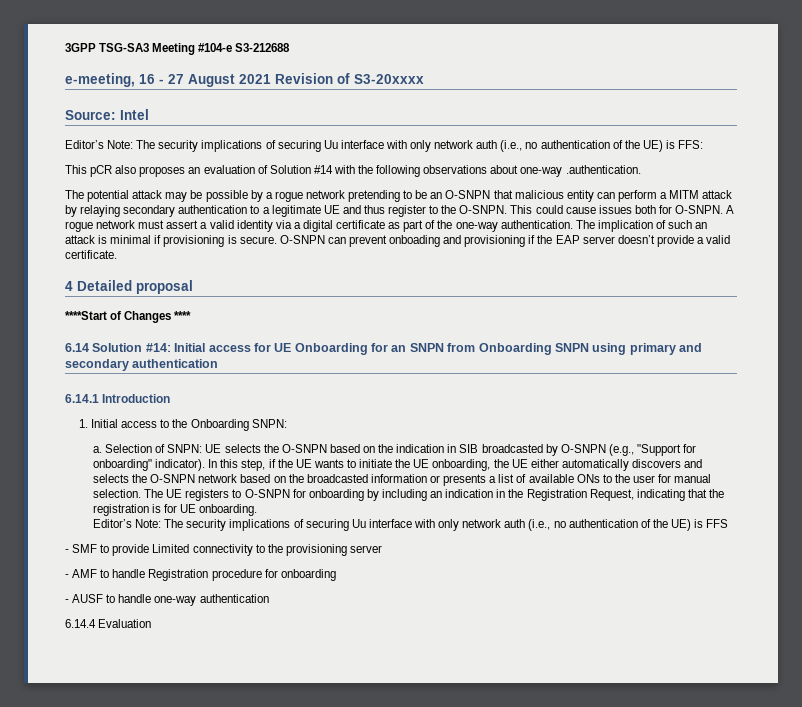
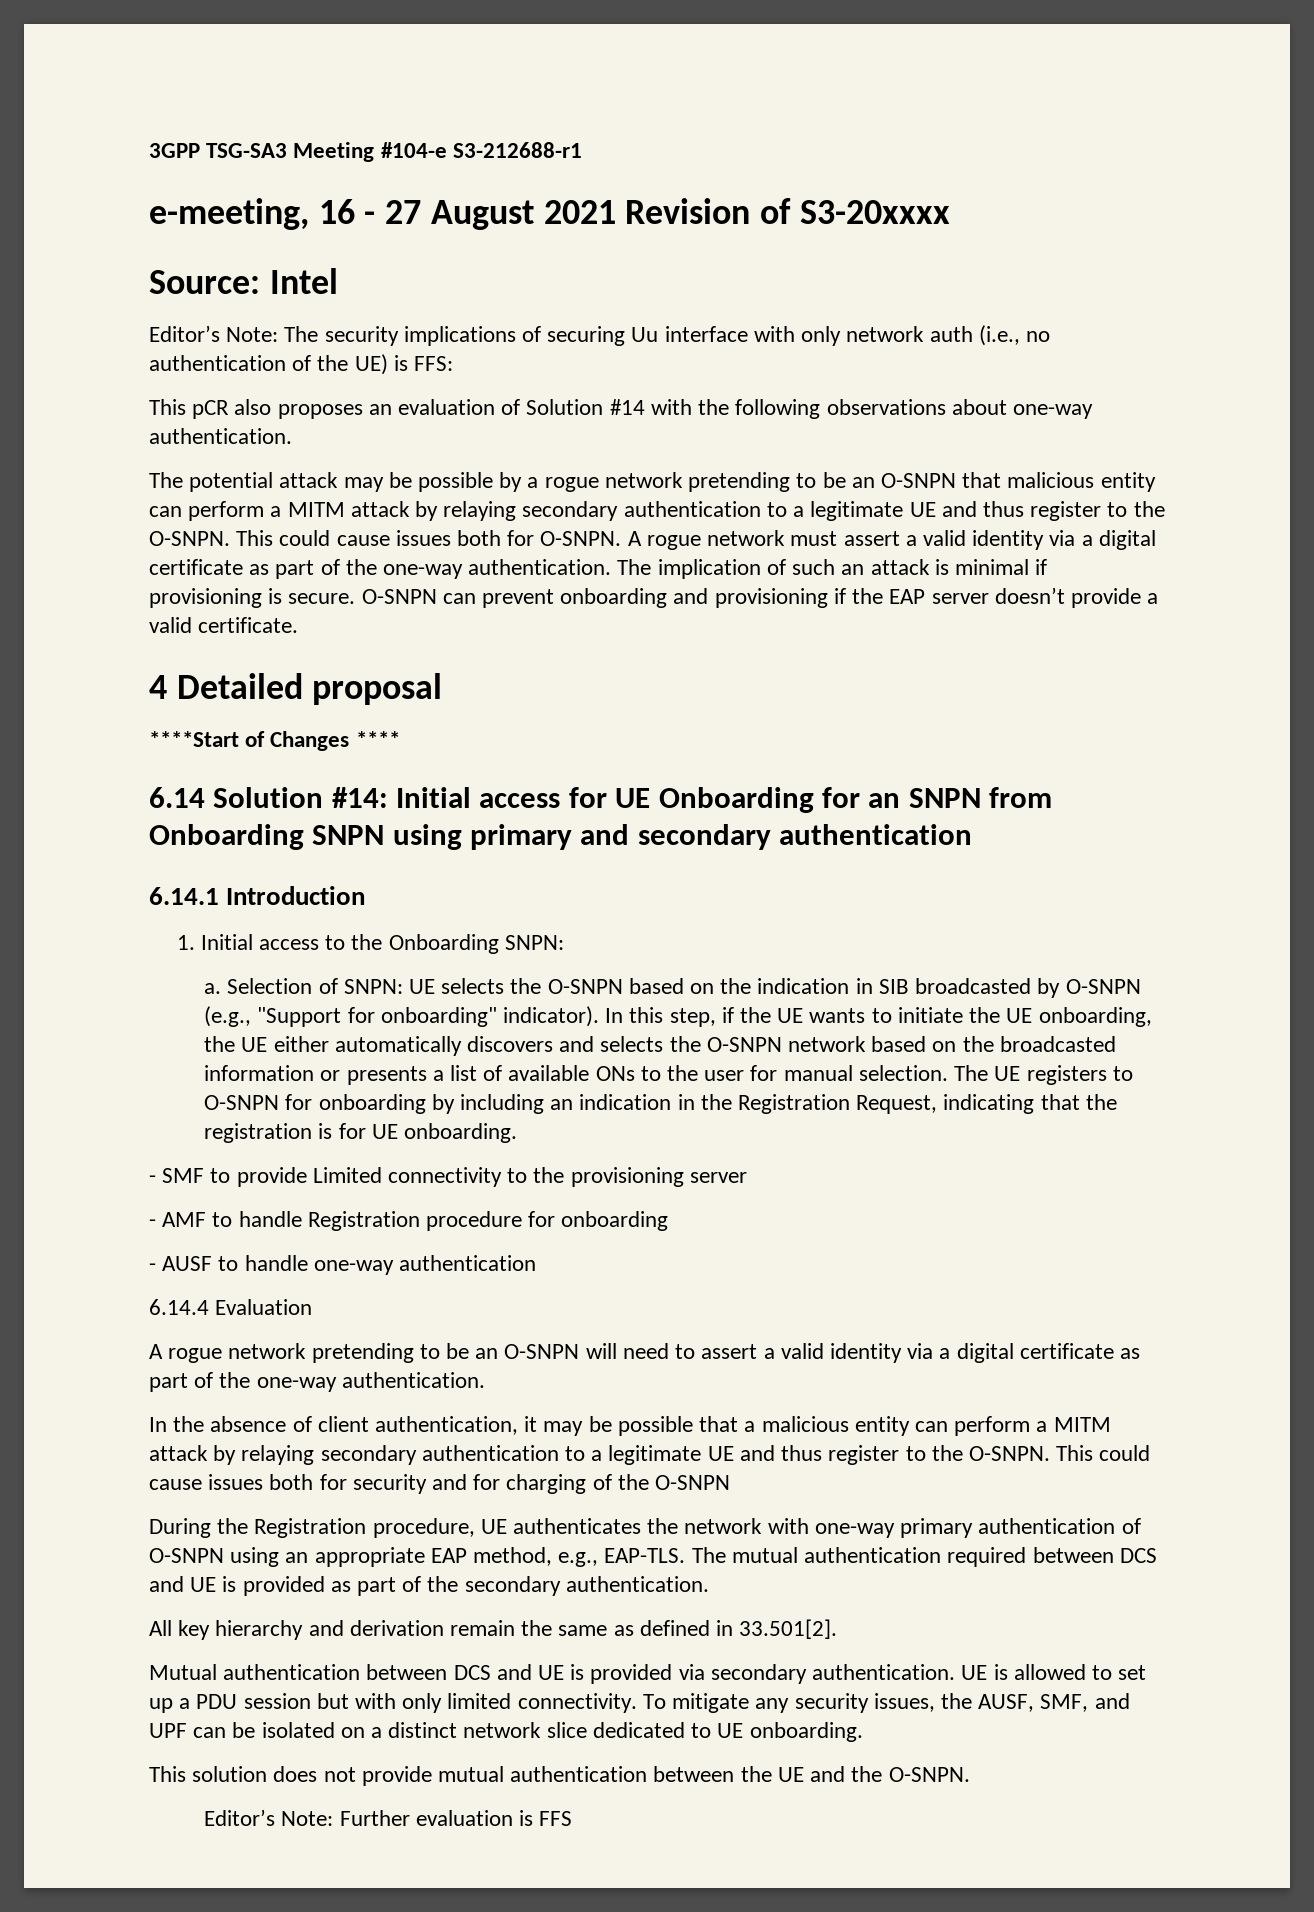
- 3GPP TSG-SA3 Meeting #104-e S3-212688
+ 3GPP TSG-SA3 Meeting #104-e S3-212688-r1
- This pCR also proposes an evaluation of Solution #14 with the following observations about one-way .authentication.
+ This pCR also proposes an evaluation of Solution #14 with the following observations about one-way authentication.
- O-SNPN can prevent onboading and provisioning if the EAP server doesn’t provide a valid certificate.
+ O-SNPN can prevent onboarding and provisioning if the EAP server doesn’t provide a valid certificate.
- Editor’s Note: The security implications of securing Uu interface with only network auth (i.e., no authentication of the UE) is FFS
+ A rogue network pretending to be an O-SNPN will need to assert a valid identity via a digital certificate as part of the one-way authentication.
+ In the absence of client authentication, it may be possible that a malicious entity can perform a MITM attack by relaying secondary authentication to a legitimate UE and thus register to the O-SNPN. This could cause issues both for security and for charging of the O-SNPN
+ During the Registration procedure, UE authenticates the network with one-way primary authentication of O-SNPN using an appropriate EAP method, e.g., EAP-TLS. The mutual authentication required between DCS and UE is provided as part of the secondary authentication.
+ All key hierarchy and derivation remain the same as defined in 33.501[2].
+ Mutual authentication between DCS and UE is provided via secondary authentication. UE is allowed to set up a PDU session but with only limited connectivity. To mitigate any security issues, the AUSF, SMF, and UPF can be isolated on a distinct network slice dedicated to UE onboarding.
+ This solution does not provide mutual authentication between the UE and the O-SNPN.
+ Editor’s Note: Further evaluation is FFS

